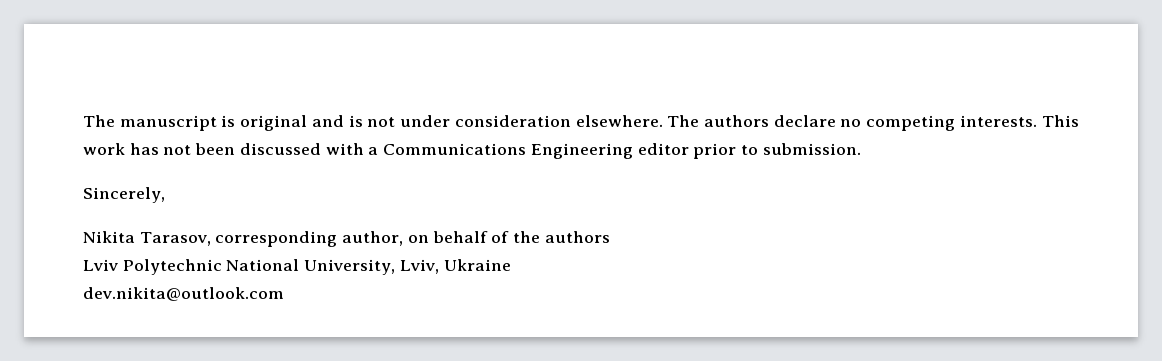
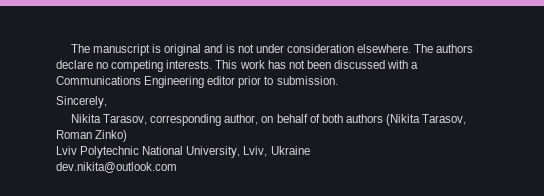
- Nikita Tarasov, corresponding author, on behalf of the authors
+ Nikita Tarasov, corresponding author, on behalf of both authors (Nikita Tarasov, Roman Zinko)

